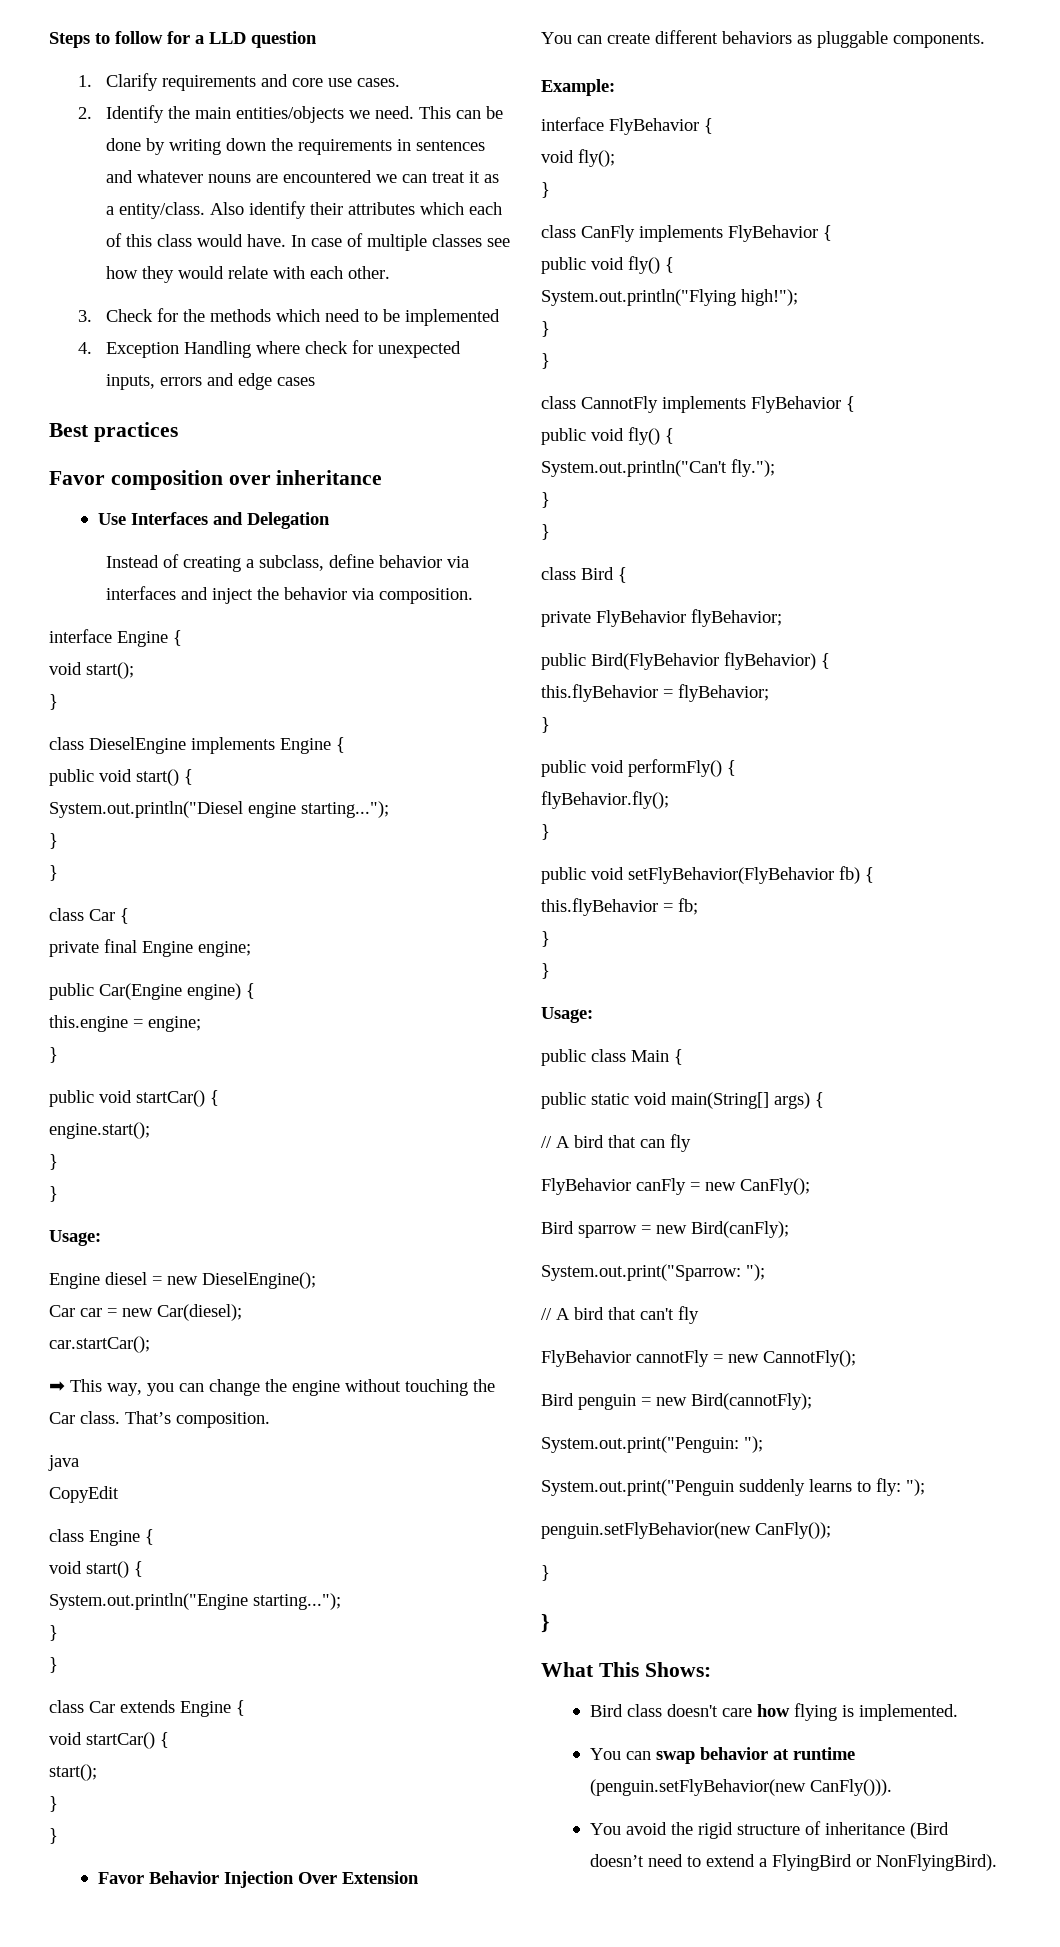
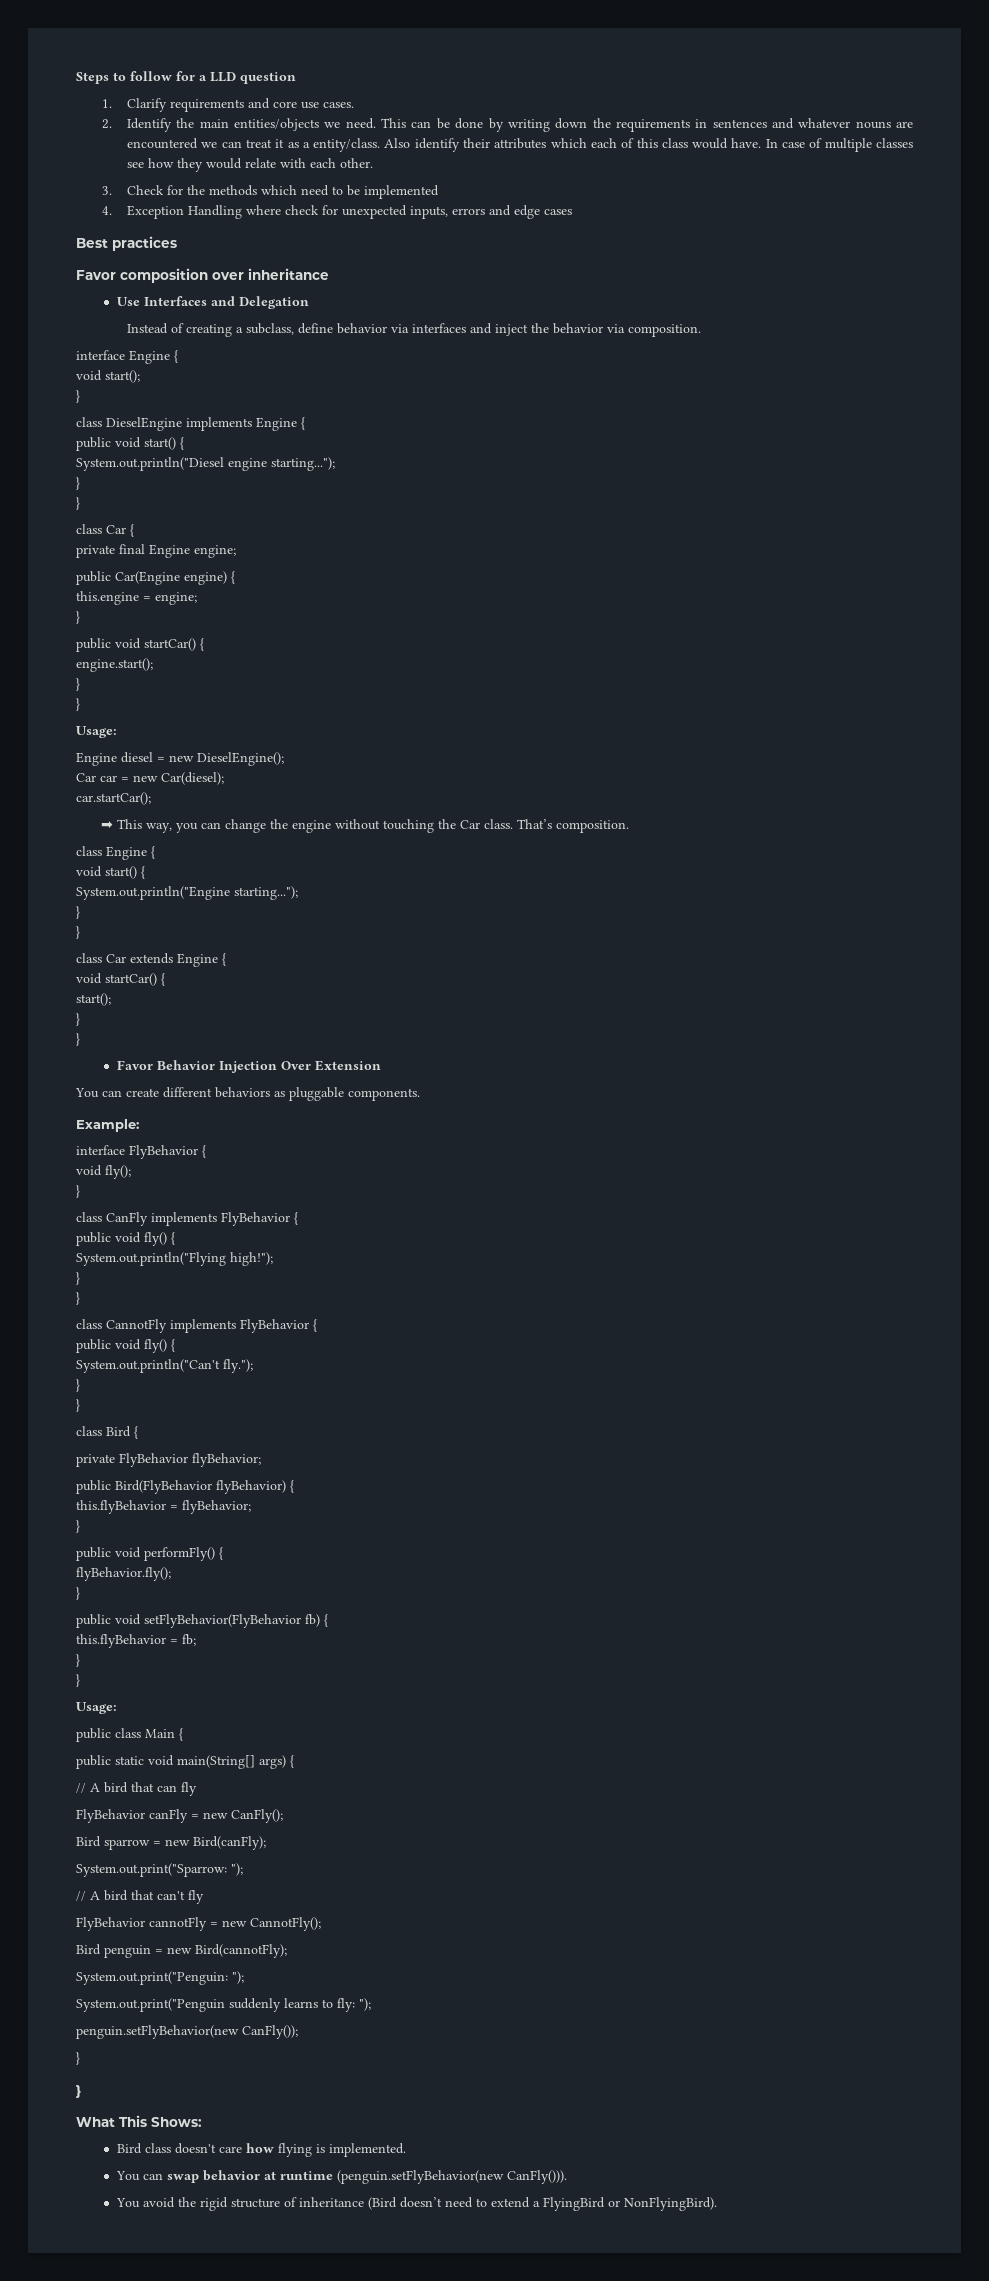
- java
- CopyEdit

